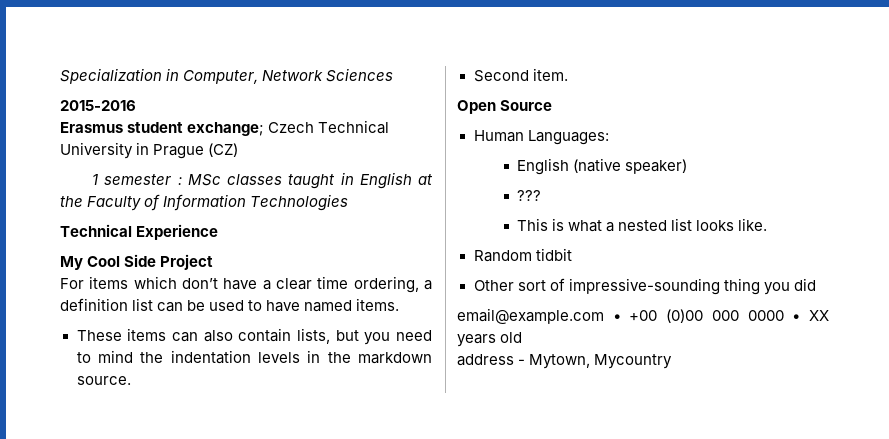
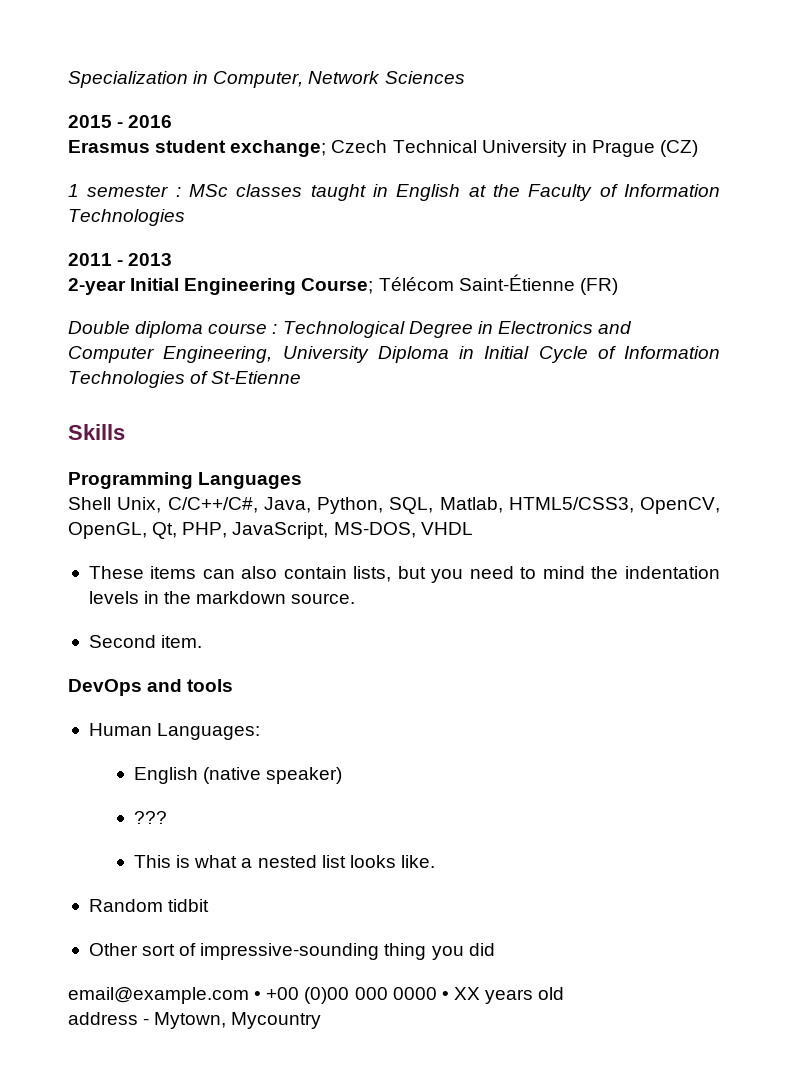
- 2015-2016
+ 2015 - 2016
- Technical Experience
- My Cool Side Project
- For items which don’t have a clear time ordering, a definition list can be used to have named items.
+ 2011 - 2013
+ 2-year Initial Engineering Course; Télécom Saint-Étienne (FR)
+ Double diploma course : Technological Degree in Electronics and Computer Engineering, University Diploma in Initial Cycle of Information Technologies of St-Etienne
+ Skills
+ Programming Languages
+ Shell Unix, C/C++/C#, Java, Python, SQL, Matlab, HTML5/CSS3, OpenCV, OpenGL, Qt, PHP, JavaScript, MS-DOS, VHDL
- Open Source
+ DevOps and tools

